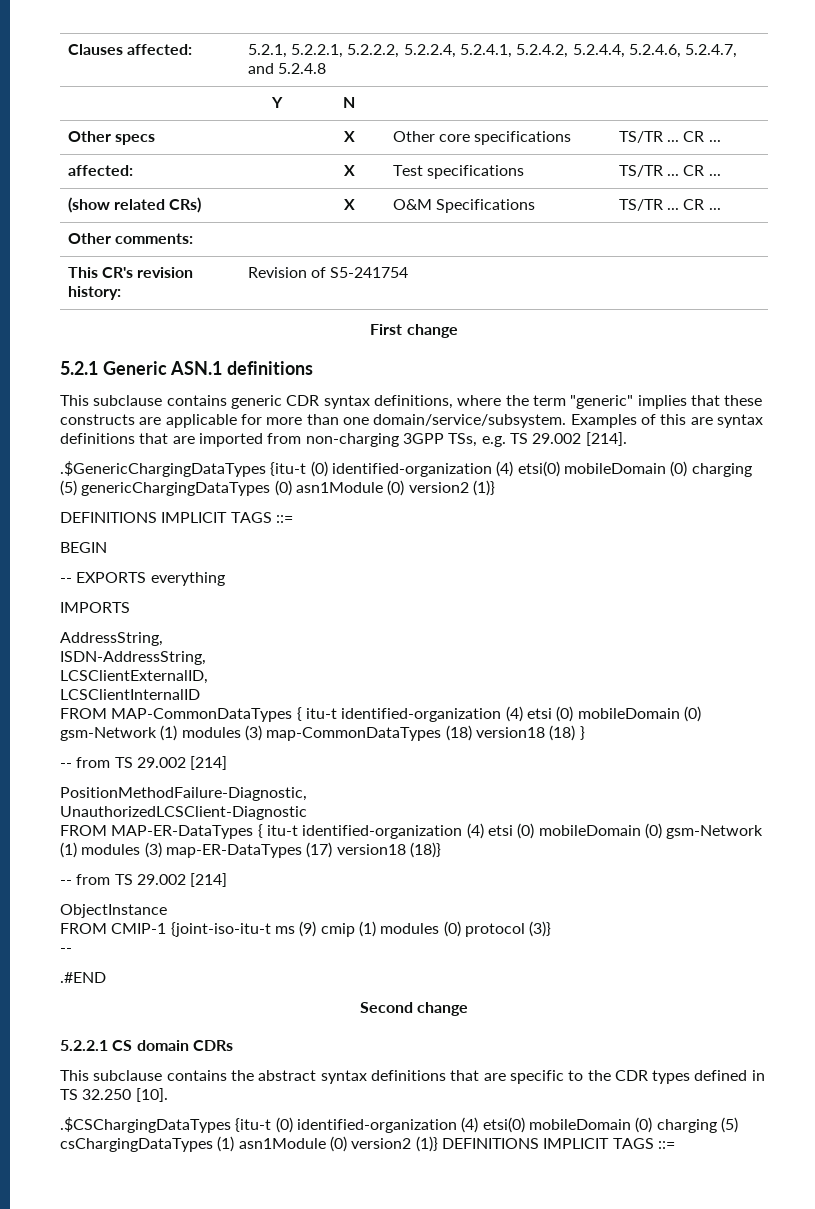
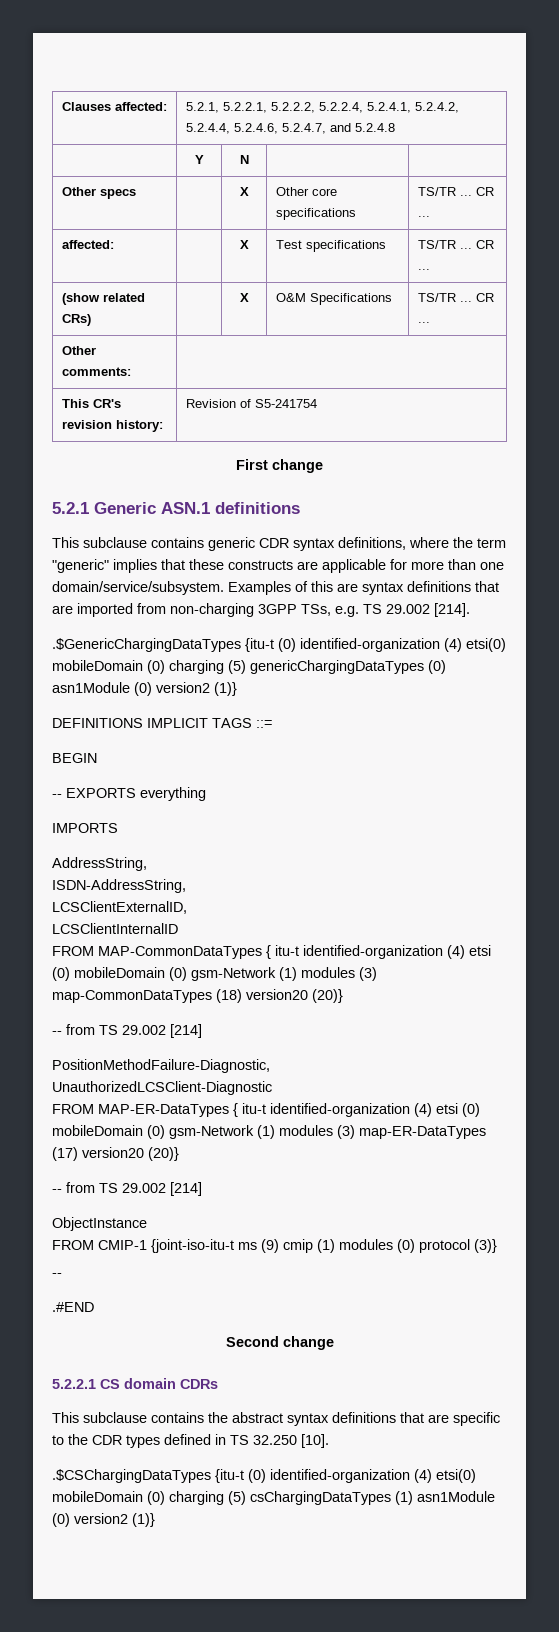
- FROM MAP-CommonDataTypes { itu-t identified-organization (4) etsi (0) mobileDomain (0) gsm-Network (1) modules (3) map-CommonDataTypes (18) version18 (18) }
+ FROM MAP-CommonDataTypes { itu-t identified-organization (4) etsi (0) mobileDomain (0) gsm-Network (1) modules (3) map-CommonDataTypes (18) version20 (20)}
- FROM MAP-ER-DataTypes { itu-t identified-organization (4) etsi (0) mobileDomain (0) gsm-Network (1) modules (3) map-ER-DataTypes (17) version18 (18)}
+ FROM MAP-ER-DataTypes { itu-t identified-organization (4) etsi (0) mobileDomain (0) gsm-Network (1) modules (3) map-ER-DataTypes (17) version20 (20)}
- .$CSChargingDataTypes {itu-t (0) identified-organization (4) etsi(0) mobileDomain (0) charging (5) csChargingDataTypes (1) asn1Module (0) version2 (1)} DEFINITIONS IMPLICIT TAGS ::=
+ .$CSChargingDataTypes {itu-t (0) identified-organization (4) etsi(0) mobileDomain (0) charging (5) csChargingDataTypes (1) asn1Module (0) version2 (1)}

